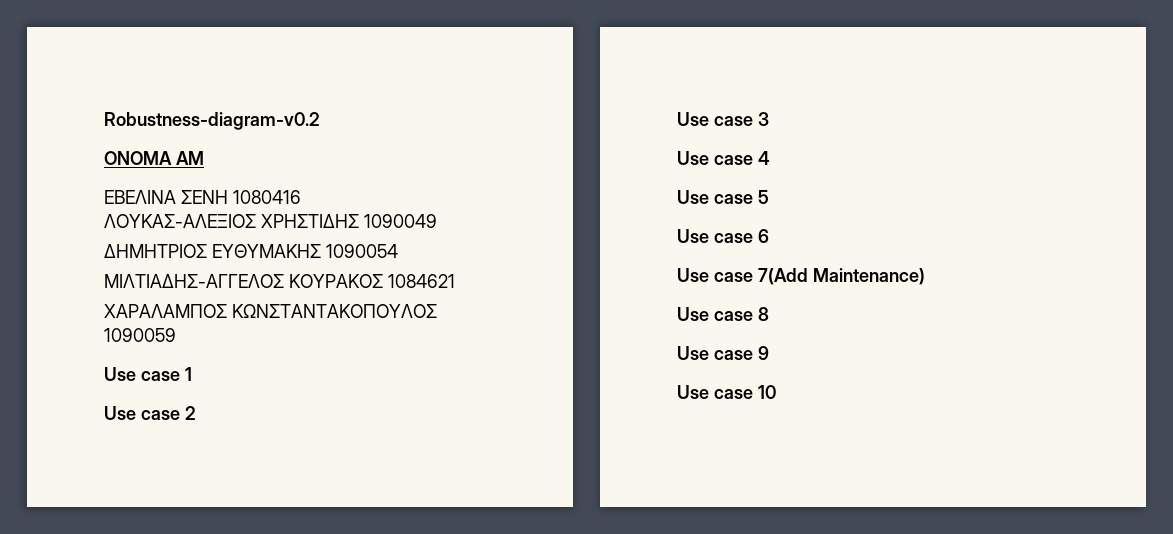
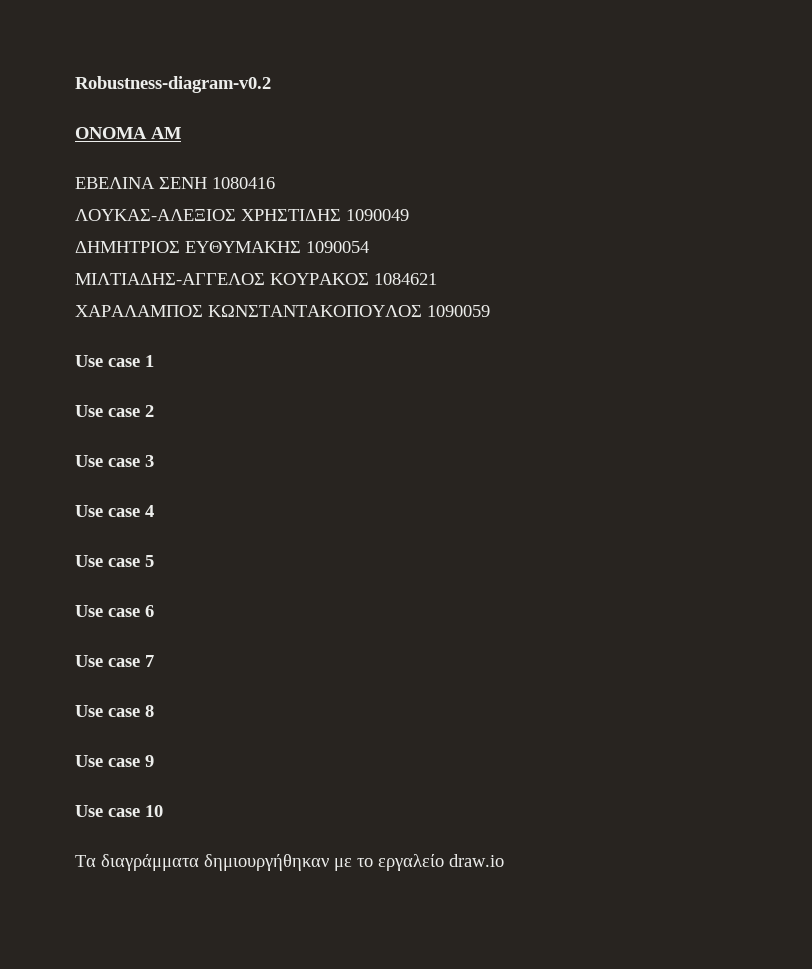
- Use case 7(Add Maintenance)
+ Use case 7
+ Τα διαγράμματα δημιουργήθηκαν με το εργαλείο draw.io

